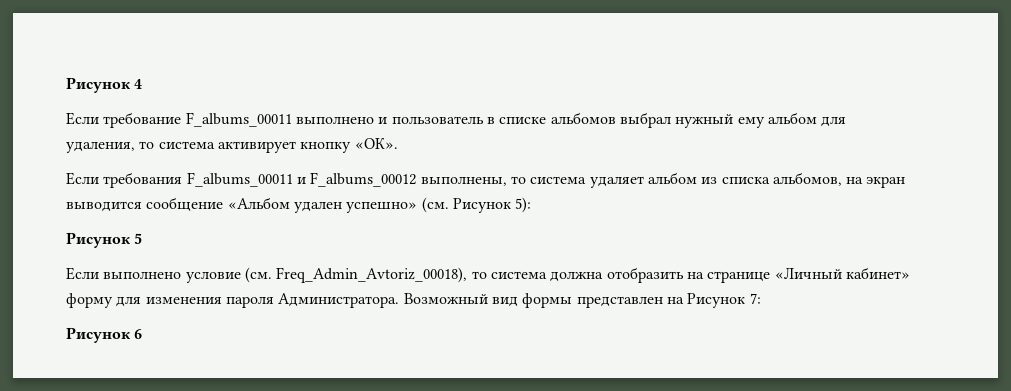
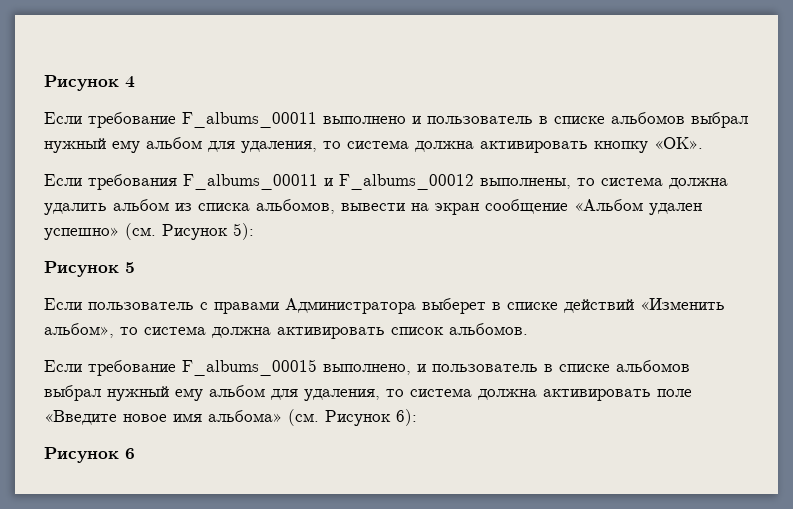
- Если требование F_albums_00011 выполнено и пользователь в списке альбомов выбрал нужный ему альбом для удаления, то система активирует кнопку «ОК».
+ Если требование F_albums_00011 выполнено и пользователь в списке альбомов выбрал нужный ему альбом для удаления, то система должна активировать кнопку «ОК».
- Если требования F_albums_00011 и F_albums_00012 выполнены, то система удаляет альбом из списка альбомов, на экран выводится сообщение «Альбом удален успешно» (см. Рисунок 5):
+ Если требования F_albums_00011 и F_albums_00012 выполнены, то система должна удалить альбом из списка альбомов, вывести на экран сообщение «Альбом удален успешно» (см. Рисунок 5):
- Если выполнено условие (см. Freq_Admin_Avtoriz_00018), то система должна отобразить на странице «Личный кабинет» форму для изменения пароля Администратора. Возможный вид формы представлен на Рисунок 7:
+ Если пользователь с правами Администратора выберет в списке действий «Изменить альбом», то система должна активировать список альбомов.
+ Если требование F_albums_00015 выполнено, и пользователь в списке альбомов выбрал нужный ему альбом для удаления, то система должна активировать поле «Введите новое имя альбома» (см. Рисунок 6):

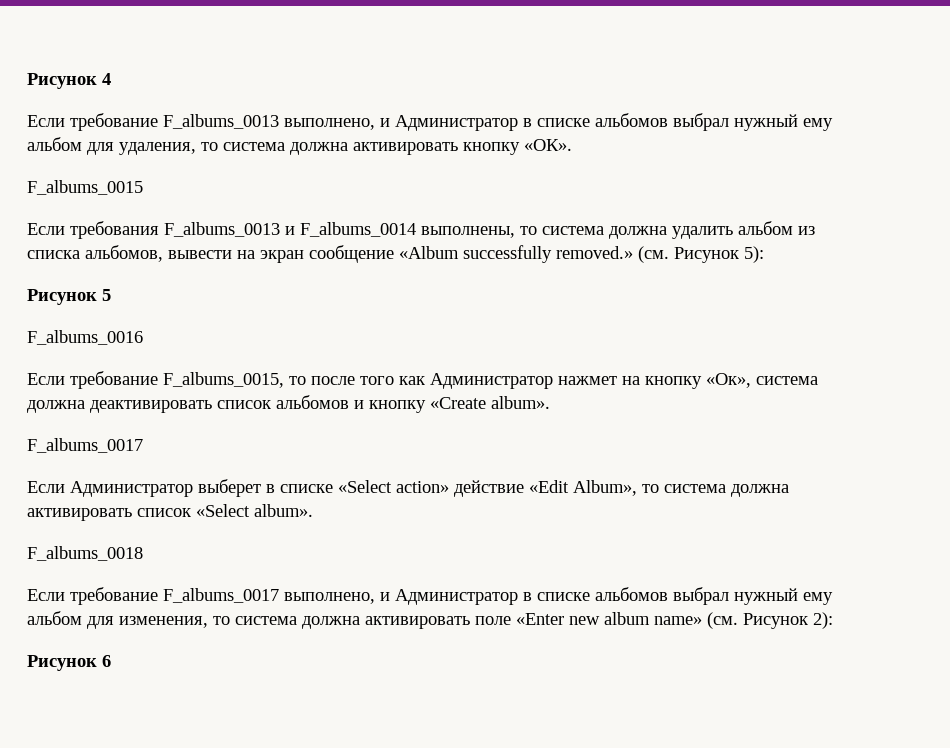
- Если требование F_albums_00011 выполнено и пользователь в списке альбомов выбрал нужный ему альбом для удаления, то система должна активировать кнопку «ОК».
+ Если требование F_albums_0013 выполнено, и Администратор в списке альбомов выбрал нужный ему альбом для удаления, то система должна активировать кнопку «ОК».
+ F_albums_0015
- Если требования F_albums_00011 и F_albums_00012 выполнены, то система должна удалить альбом из списка альбомов, вывести на экран сообщение «Альбом удален успешно» (см. Рисунок 5):
+ Если требования F_albums_0013 и F_albums_0014 выполнены, то система должна удалить альбом из списка альбомов, вывести на экран сообщение «Album successfully removed.» (см. Рисунок 5):
- Если пользователь с правами Администратора выберет в списке действий «Изменить альбом», то система должна активировать список альбомов.
- Если требование F_albums_00015 выполнено, и пользователь в списке альбомов выбрал нужный ему альбом для удаления, то система должна активировать поле «Введите новое имя альбома» (см. Рисунок 6):
+ F_albums_0016
+ Если требование F_albums_0015, то после того как Администратор нажмет на кнопку «Ок», система должна деактивировать список альбомов и кнопку «Create album».
+ F_albums_0017
+ Если Администратор выберет в списке «Select action» действие «Edit Album», то система должна активировать список «Select album».
+ F_albums_0018
+ Если требование F_albums_0017 выполнено, и Администратор в списке альбомов выбрал нужный ему альбом для изменения, то система должна активировать поле «Enter new album name» (см. Рисунок 2):

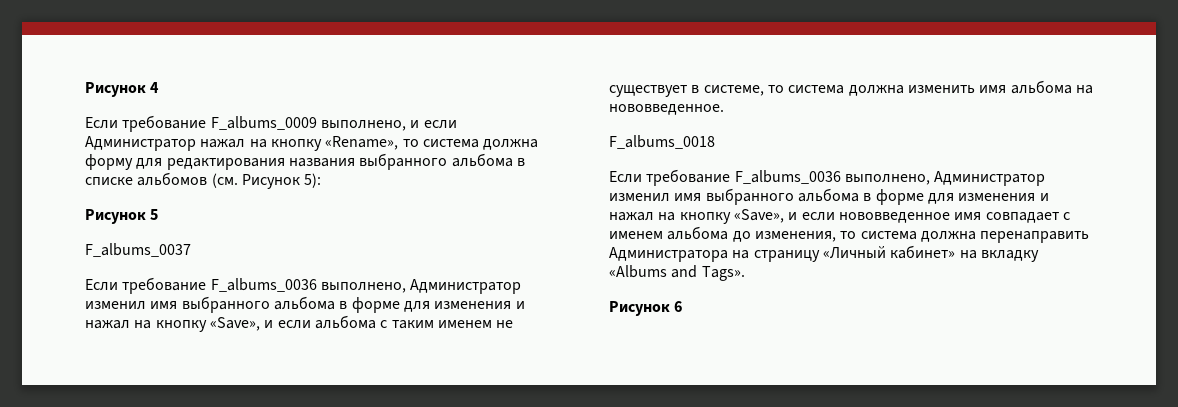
- Если требование F_albums_0013 выполнено, и Администратор в списке альбомов выбрал нужный ему альбом для удаления, то система должна активировать кнопку «ОК».
- F_albums_0015
- Если требования F_albums_0013 и F_albums_0014 выполнены, то система должна удалить альбом из списка альбомов, вывести на экран сообщение «Album successfully removed.» (см. Рисунок 5):
+ Если требование F_albums_0009 выполнено, и если Администратор нажал на кнопку «Rename», то система должна форму для редактирования названия выбранного альбома в списке альбомов (см. Рисунок 5):
- F_albums_0016
- Если требование F_albums_0015, то после того как Администратор нажмет на кнопку «Ок», система должна деактивировать список альбомов и кнопку «Create album».
- F_albums_0017
- Если Администратор выберет в списке «Select action» действие «Edit Album», то система должна активировать список «Select album».
+ F_albums_0037
+ Если требование F_albums_0036 выполнено, Администратор изменил имя выбранного альбома в форме для изменения и нажал на кнопку «Save», и если альбома с таким именем не существует в системе, то система должна изменить имя альбома на нововведенное.
  F_albums_0018
- Если требование F_albums_0017 выполнено, и Администратор в списке альбомов выбрал нужный ему альбом для изменения, то система должна активировать поле «Enter new album name» (см. Рисунок 2):
+ Если требование F_albums_0036 выполнено, Администратор изменил имя выбранного альбома в форме для изменения и нажал на кнопку «Save», и если нововведенное имя совпадает с именем альбома до изменения, то система должна перенаправить Администратора на страницу «Личный кабинет» на вкладку «Albums and Tags».

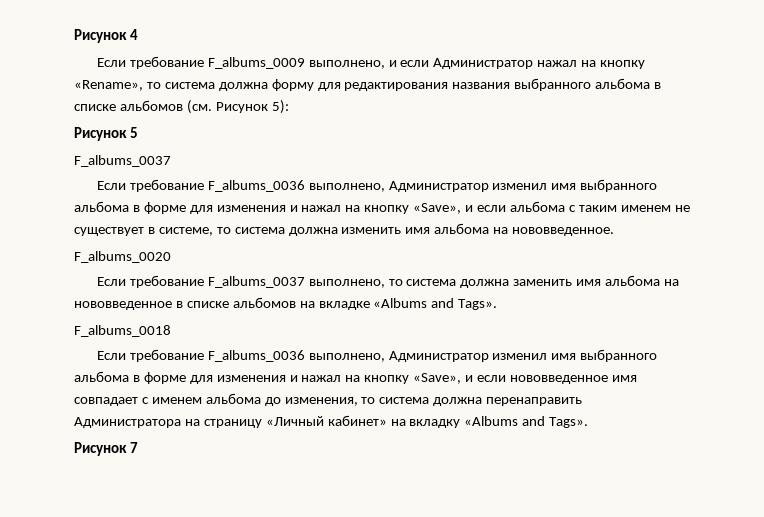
+ F_albums_0020
+ Если требование F_albums_0037 выполнено, то система должна заменить имя альбома на нововведенное в списке альбомов на вкладке «Albums and Tags».
- Рисунок 6
+ Рисунок 7

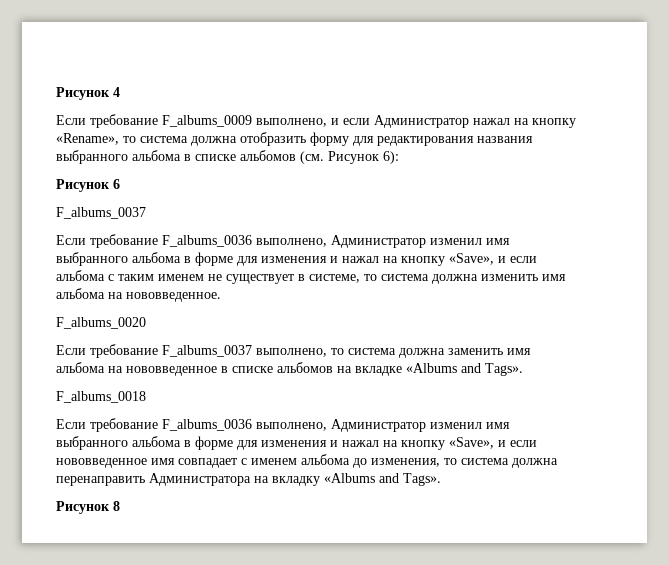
- Если требование F_albums_0009 выполнено, и если Администратор нажал на кнопку «Rename», то система должна форму для редактирования названия выбранного альбома в списке альбомов (см. Рисунок 5):
- Рисунок 5
+ Если требование F_albums_0009 выполнено, и если Администратор нажал на кнопку «Rename», то система должна отобразить форму для редактирования названия выбранного альбома в списке альбомов (см. Рисунок 6):
+ Рисунок 6
- Если требование F_albums_0036 выполнено, Администратор изменил имя выбранного альбома в форме для изменения и нажал на кнопку «Save», и если нововведенное имя совпадает с именем альбома до изменения, то система должна перенаправить Администратора на страницу «Личный кабинет» на вкладку «Albums and Tags».
+ Если требование F_albums_0036 выполнено, Администратор изменил имя выбранного альбома в форме для изменения и нажал на кнопку «Save», и если нововведенное имя совпадает с именем альбома до изменения, то система должна перенаправить Администратора на вкладку «Albums and Tags».
- Рисунок 7
+ Рисунок 8

